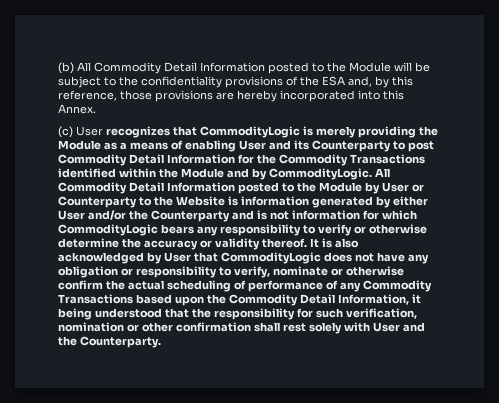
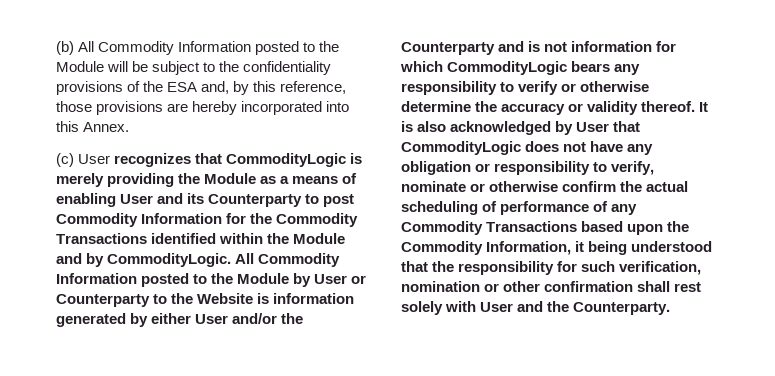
- (b) All Commodity Detail Information posted to the Module will be subject to the confidentiality provisions of the ESA and, by this reference, those provisions are hereby incorporated into this Annex.
+ (b) All Commodity Information posted to the Module will be subject to the confidentiality provisions of the ESA and, by this reference, those provisions are hereby incorporated into this Annex.
- (c) User recognizes that CommodityLogic is merely providing the Module as a means of enabling User and its Counterparty to post Commodity Detail Information for the Commodity Transactions identified within the Module and by CommodityLogic.
+ (c) User recognizes that CommodityLogic is merely providing the Module as a means of enabling User and its Counterparty to post Commodity Information for the Commodity Transactions identified within the Module and by CommodityLogic.
- All Commodity Detail Information posted to the Module by User or Counterparty to the Website is information generated by either User and/or the Counterparty and is not information for which CommodityLogic bears any responsibility to verify or otherwise determine the accuracy or validity thereof.
+ All Commodity Information posted to the Module by User or Counterparty to the Website is information generated by either User and/or the Counterparty and is not information for which CommodityLogic bears any responsibility to verify or otherwise determine the accuracy or validity thereof.
- It is also acknowledged by User that CommodityLogic does not have any obligation or responsibility to verify, nominate or otherwise confirm the actual scheduling of performance of any Commodity Transactions based upon the Commodity Detail Information, it being understood that the responsibility for such verification, nomination or other confirmation shall rest solely with User and the Counterparty.
+ It is also acknowledged by User that CommodityLogic does not have any obligation or responsibility to verify, nominate or otherwise confirm the actual scheduling of performance of any Commodity Transactions based upon the Commodity Information, it being understood that the responsibility for such verification, nomination or other confirmation shall rest solely with User and the Counterparty.

